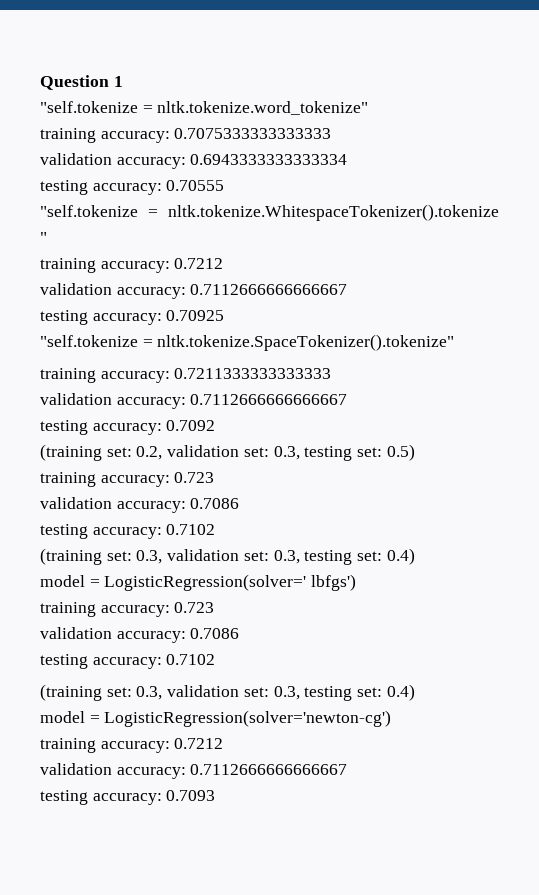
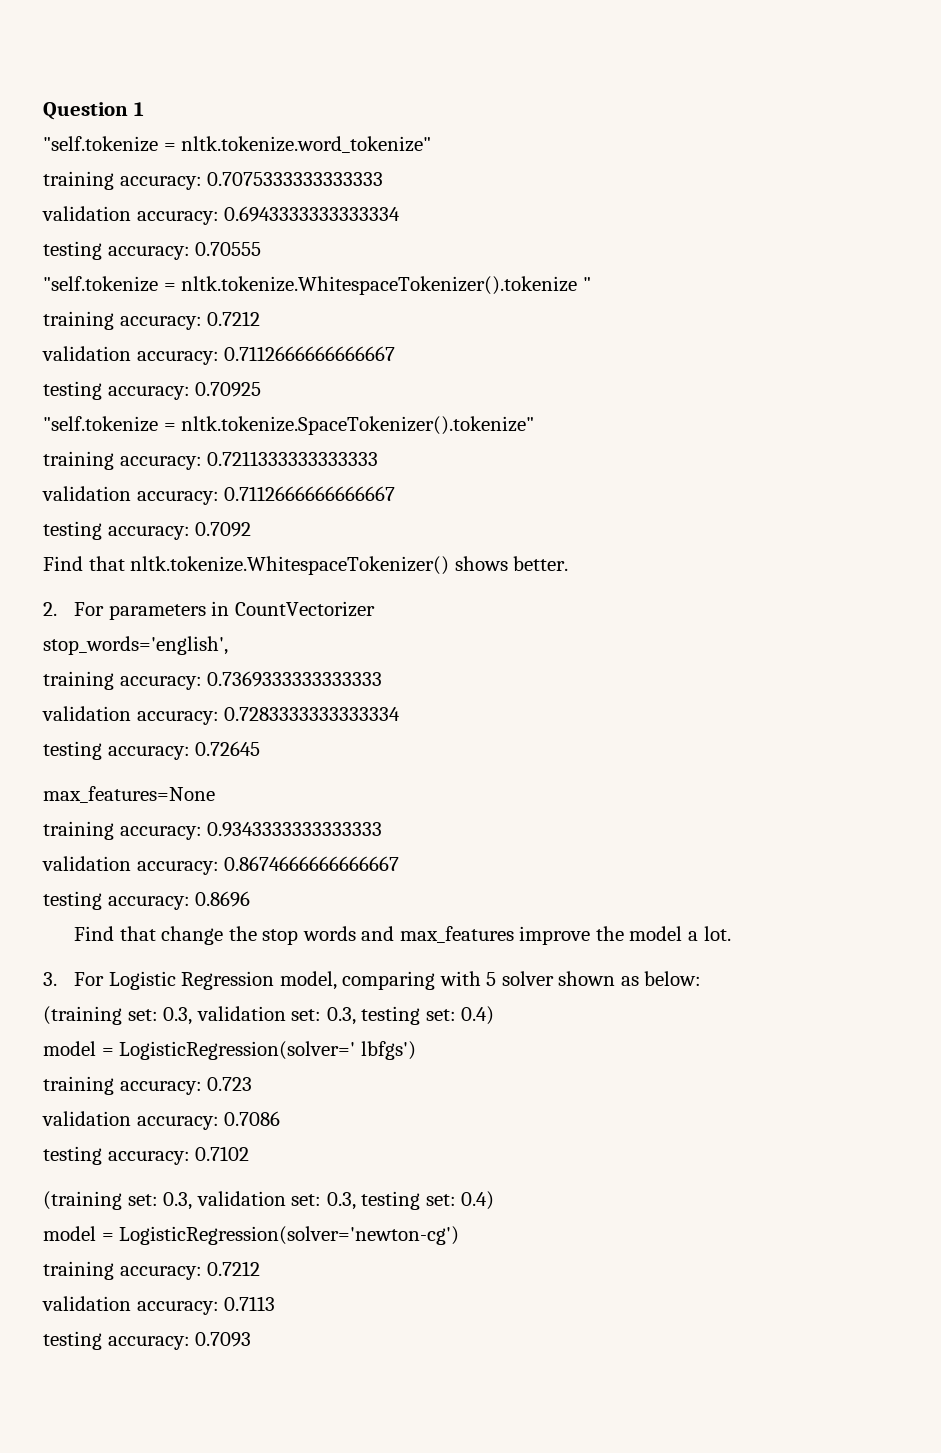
- (training set: 0.2, validation set: 0.3, testing set: 0.5)
- training accuracy: 0.723
- validation accuracy: 0.7086
- testing accuracy: 0.7102
+ Find that nltk.tokenize.WhitespaceTokenizer() shows better.
+ 2. For parameters in CountVectorizer
+ stop_words='english',
+ training accuracy: 0.7369333333333333
+ validation accuracy: 0.7283333333333334
+ testing accuracy: 0.72645
+ max_features=None
+ training accuracy: 0.9343333333333333
+ validation accuracy: 0.8674666666666667
+ testing accuracy: 0.8696
+ Find that change the stop words and max_features improve the model a lot.
+ 3. For Logistic Regression model, comparing with 5 solver shown as below:
  model = LogisticRegression(solver='newton-cg')
  training accuracy: 0.7212
- validation accuracy: 0.7112666666666667
+ validation accuracy: 0.7113

